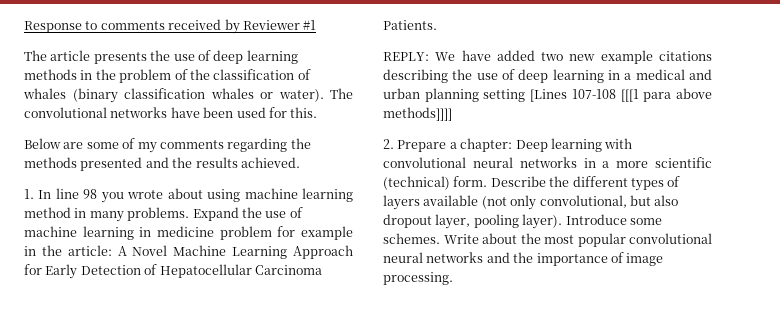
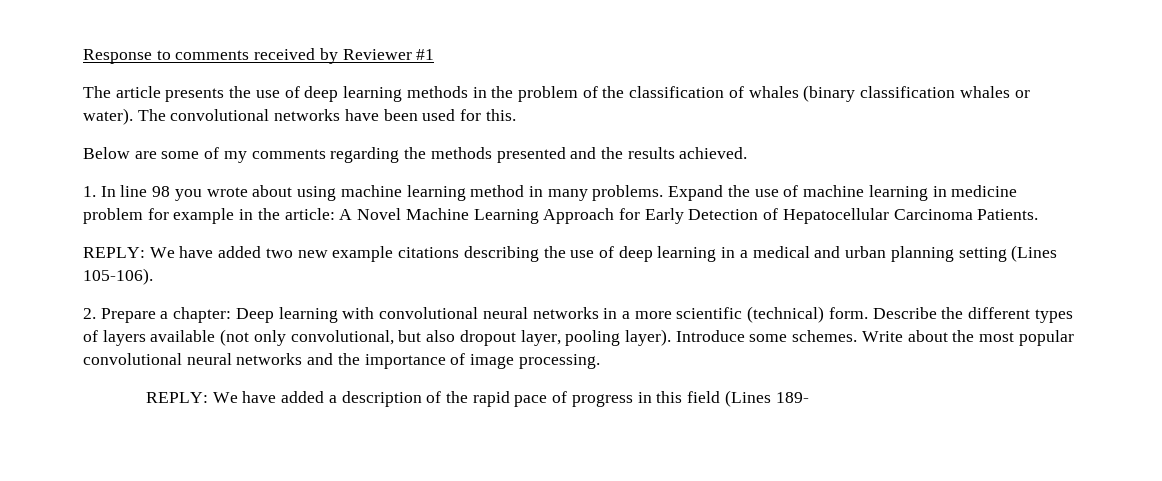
- REPLY: We have added two new example citations describing the use of deep learning in a medical and urban planning setting [Lines 107-108 [[[1 para above methods]]]]
+ REPLY: We have added two new example citations describing the use of deep learning in a medical and urban planning setting (Lines 105-106).
+ REPLY: We have added a description of the rapid pace of progress in this field (Lines 189-

